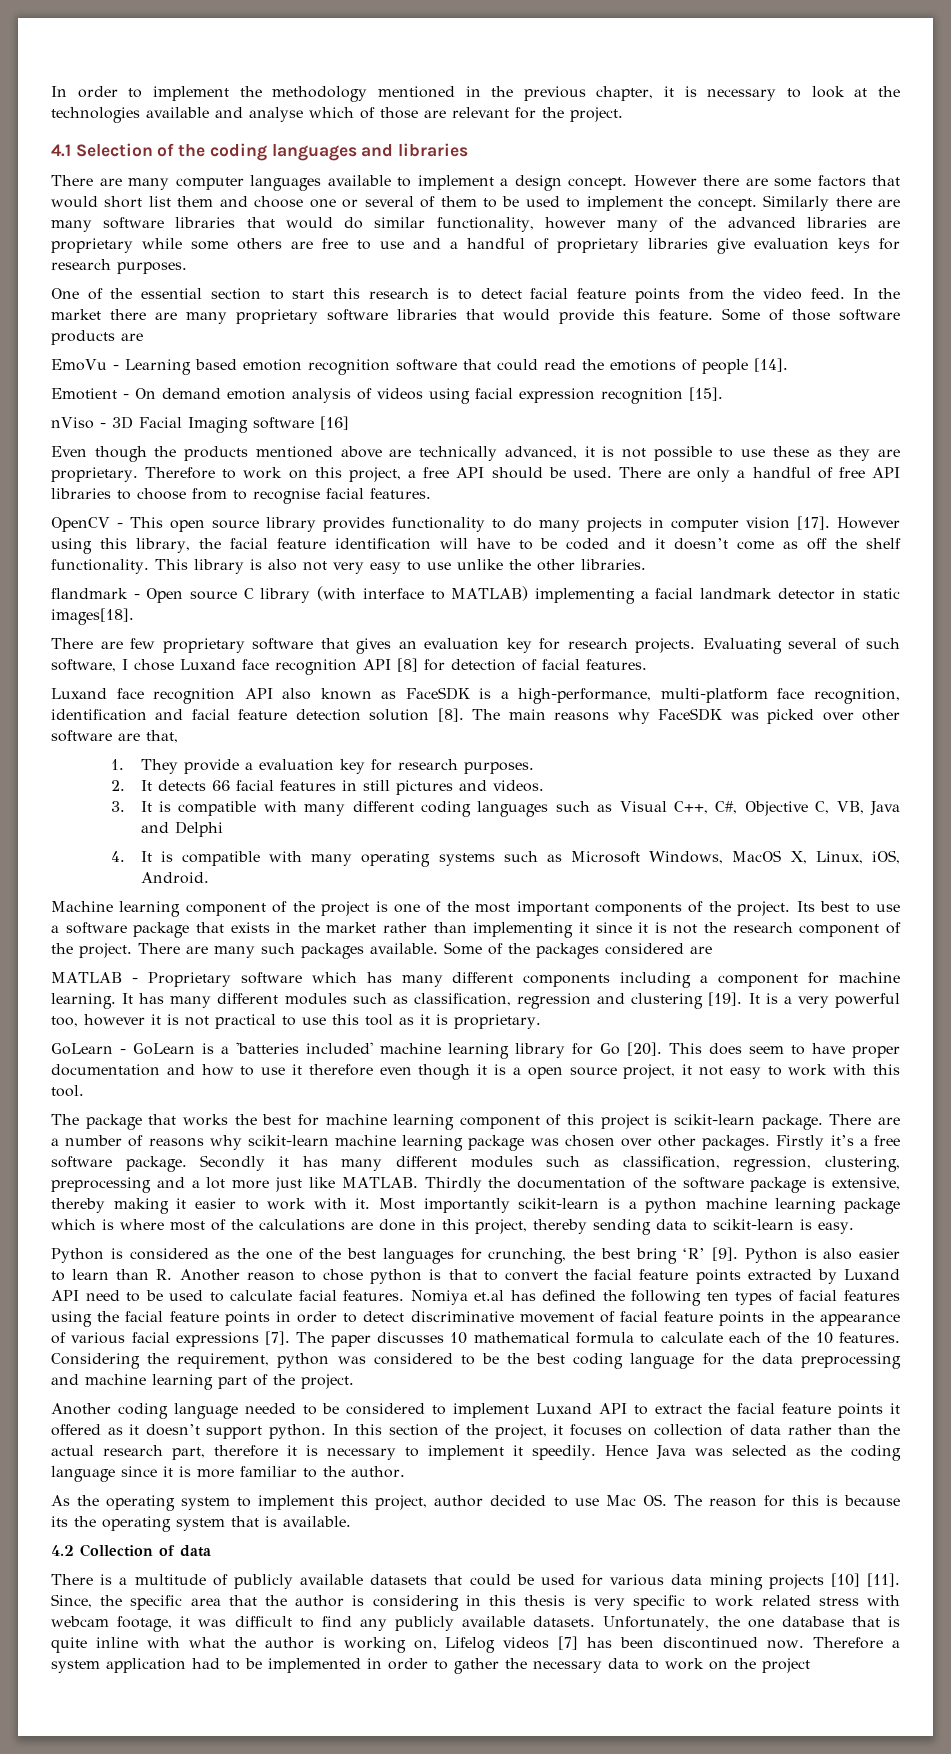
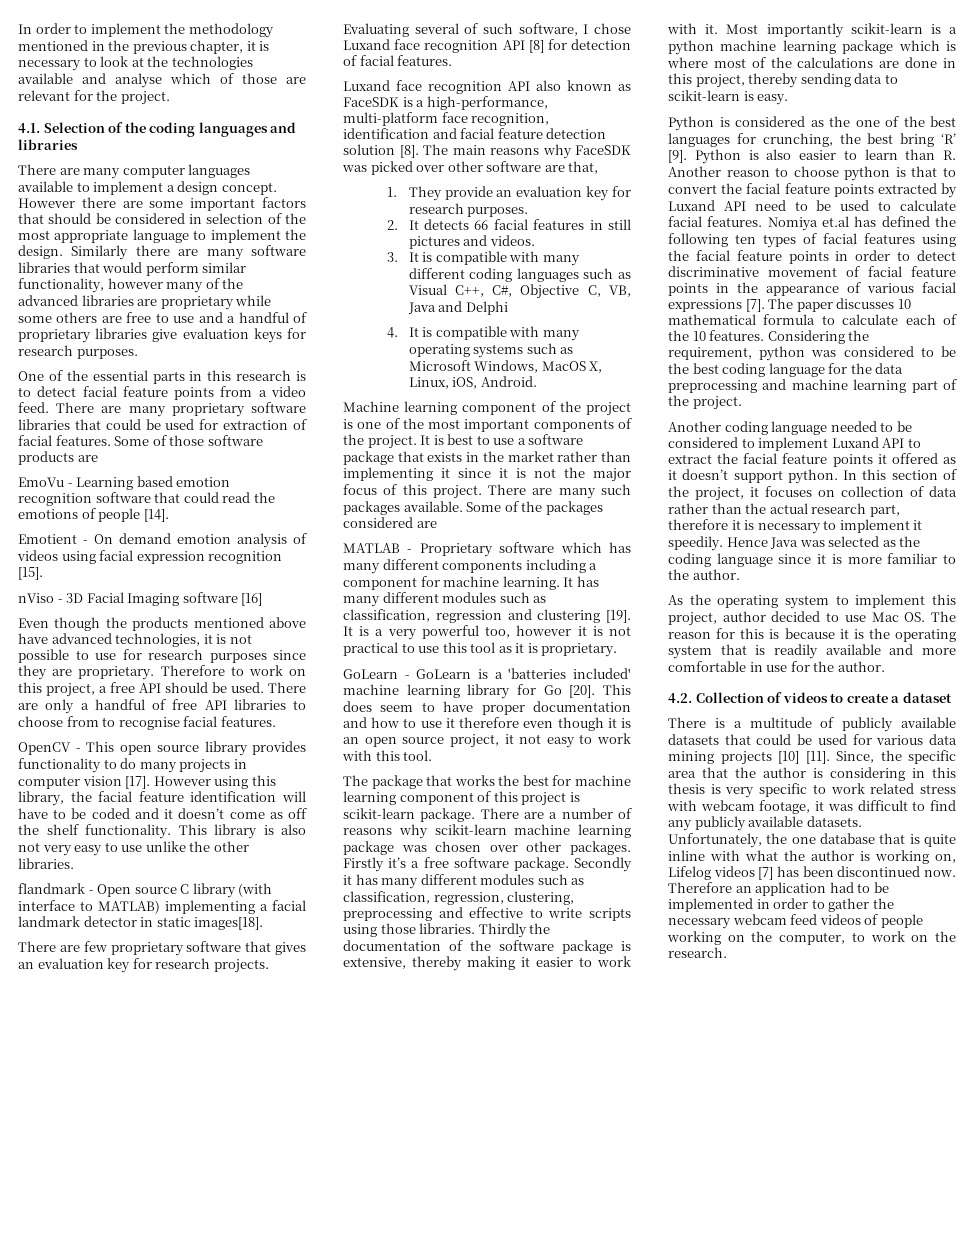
- 4.1 Selection of the coding languages and libraries
+ 4.1. Selection of the coding languages and libraries
- However there are some factors that would short list them and choose one or several of them to be used to implement the concept.
+ However there are some important factors that should be considered in selection of the most appropriate language to implement the design.
- Similarly there are many software libraries that would do similar functionality, however many of the advanced libraries are proprietary while some others are free to use and a handful of proprietary libraries give evaluation keys for research purposes.
+ Similarly there are many software libraries that would perform similar functionality, however many of the advanced libraries are proprietary while some others are free to use and a handful of proprietary libraries give evaluation keys for research purposes.
- One of the essential section to start this research is to detect facial feature points from the video feed.
+ One of the essential parts in this research is to detect facial feature points from a video feed.
- In the market there are many proprietary software libraries that would provide this feature.
+ There are many proprietary software libraries that could be used for extraction of facial features.
- Even though the products mentioned above are technically advanced, it is not possible to use these as they are proprietary.
+ Even though the products mentioned above have advanced technologies, it is not possible to use for research purposes since they are proprietary.
- 1. They provide a evaluation key for research purposes.
+ 1. They provide an evaluation key for research purposes.
- Its best to use a software package that exists in the market rather than implementing it since it is not the research component of the project.
+ It is best to use a software package that exists in the market rather than implementing it since it is not the major focus of this project.
- This does seem to have proper documentation and how to use it therefore even though it is a open source project, it not easy to work with this tool.
+ This does seem to have proper documentation and how to use it therefore even though it is an open source project, it not easy to work with this tool.
- Secondly it has many different modules such as classification, regression, clustering, preprocessing and a lot more just like MATLAB.
+ Secondly it has many different modules such as classification, regression, clustering, preprocessing and effective to write scripts using those libraries.
- Python is also easier to learn than R. Another reason to chose python is that to convert the facial feature points extracted by Luxand API need to be used to calculate facial features.
+ Python is also easier to learn than R. Another reason to choose python is that to convert the facial feature points extracted by Luxand API need to be used to calculate facial features.
- As the operating system to implement this project, author decided to use Mac OS. The reason for this is because its the operating system that is available.
- 4.2 Collection of data
+ As the operating system to implement this project, author decided to use Mac OS. The reason for this is because it is the operating system that is readily available and more comfortable in use for the author.
+ 4.2. Collection of videos to create a dataset
- Therefore a system application had to be implemented in order to gather the necessary data to work on the project
+ Therefore an application had to be implemented in order to gather the necessary webcam feed videos of people working on the computer, to work on the research.

